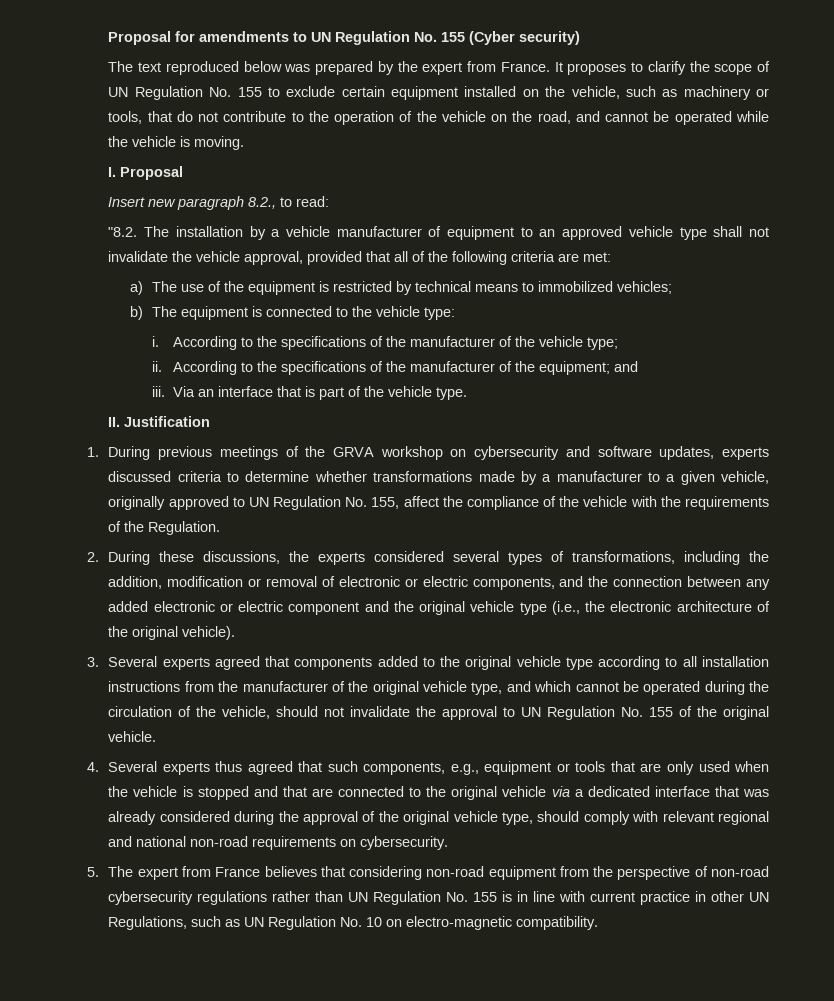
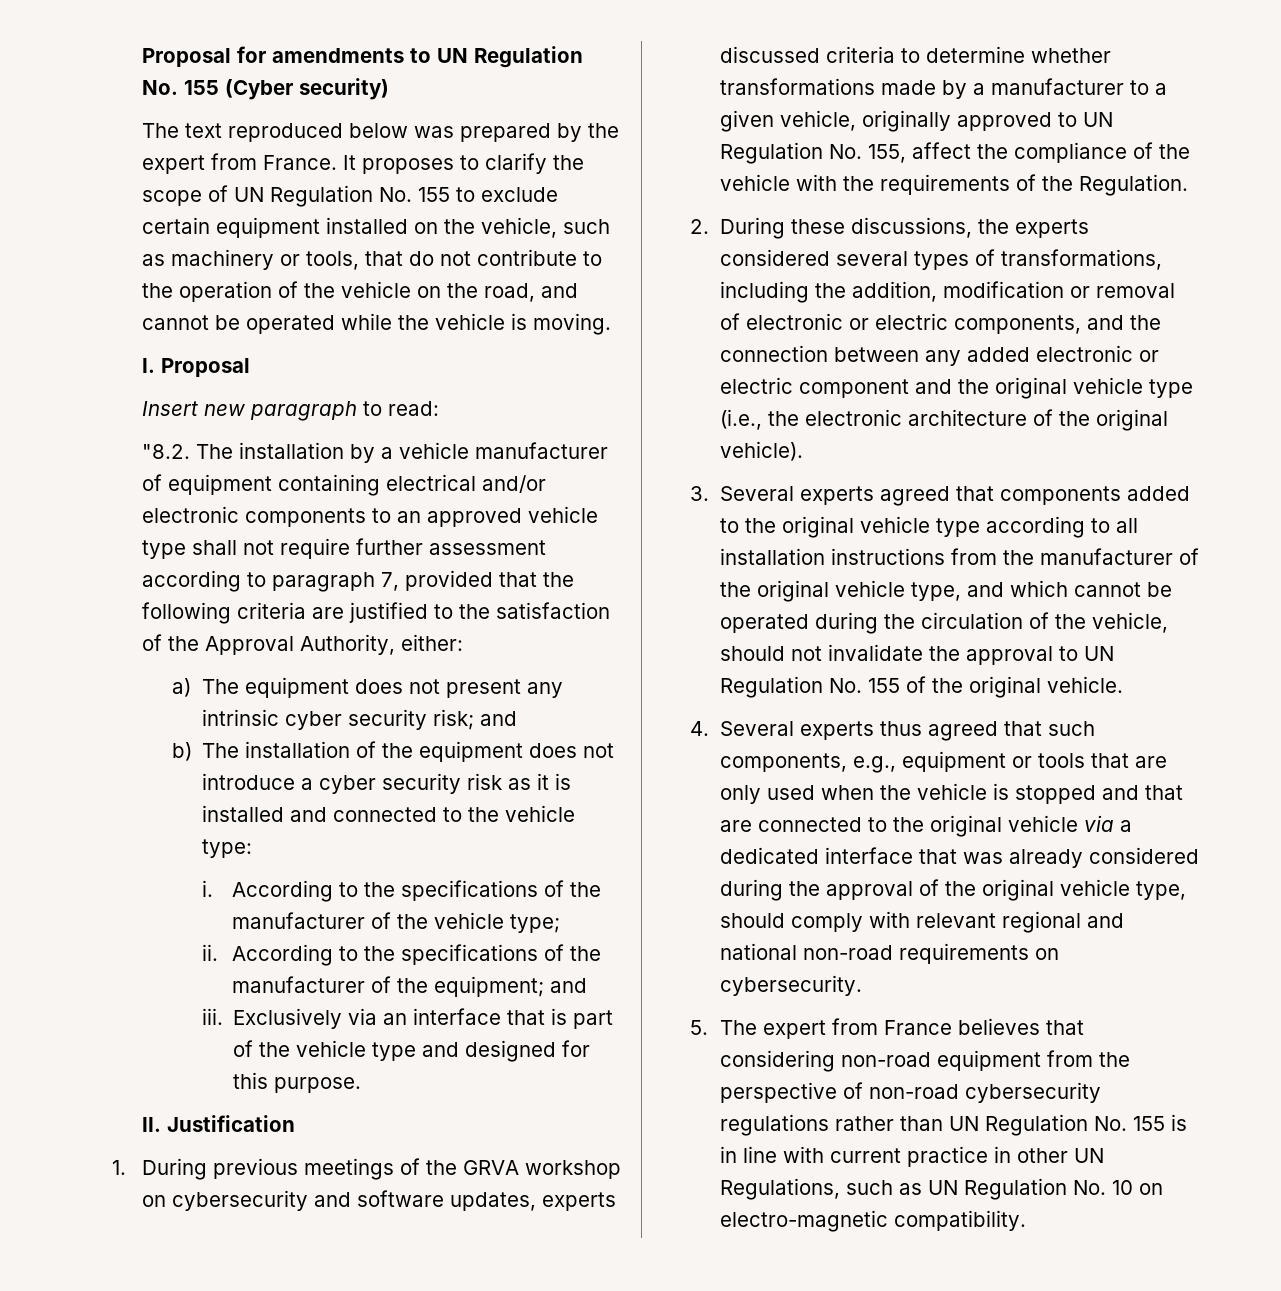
- Insert new paragraph 8.2., to read:
+ Insert new paragraph to read:
- "8.2. The installation by a vehicle manufacturer of equipment to an approved vehicle type shall not invalidate the vehicle approval, provided that all of the following criteria are met:
- a) The use of the equipment is restricted by technical means to immobilized vehicles;
- b) The equipment is connected to the vehicle type:
+ "8.2. The installation by a vehicle manufacturer of equipment containing electrical and/or electronic components to an approved vehicle type shall not require further assessment according to paragraph 7, provided that the following criteria are justified to the satisfaction of the Approval Authority, either:
+ a) The equipment does not present any intrinsic cyber security risk; and
+ b) The installation of the equipment does not introduce a cyber security risk as it is installed and connected to the vehicle type:
- Via an interface that is part of the vehicle type.
+ Exclusively via an interface that is part of the vehicle type and designed for this purpose.

